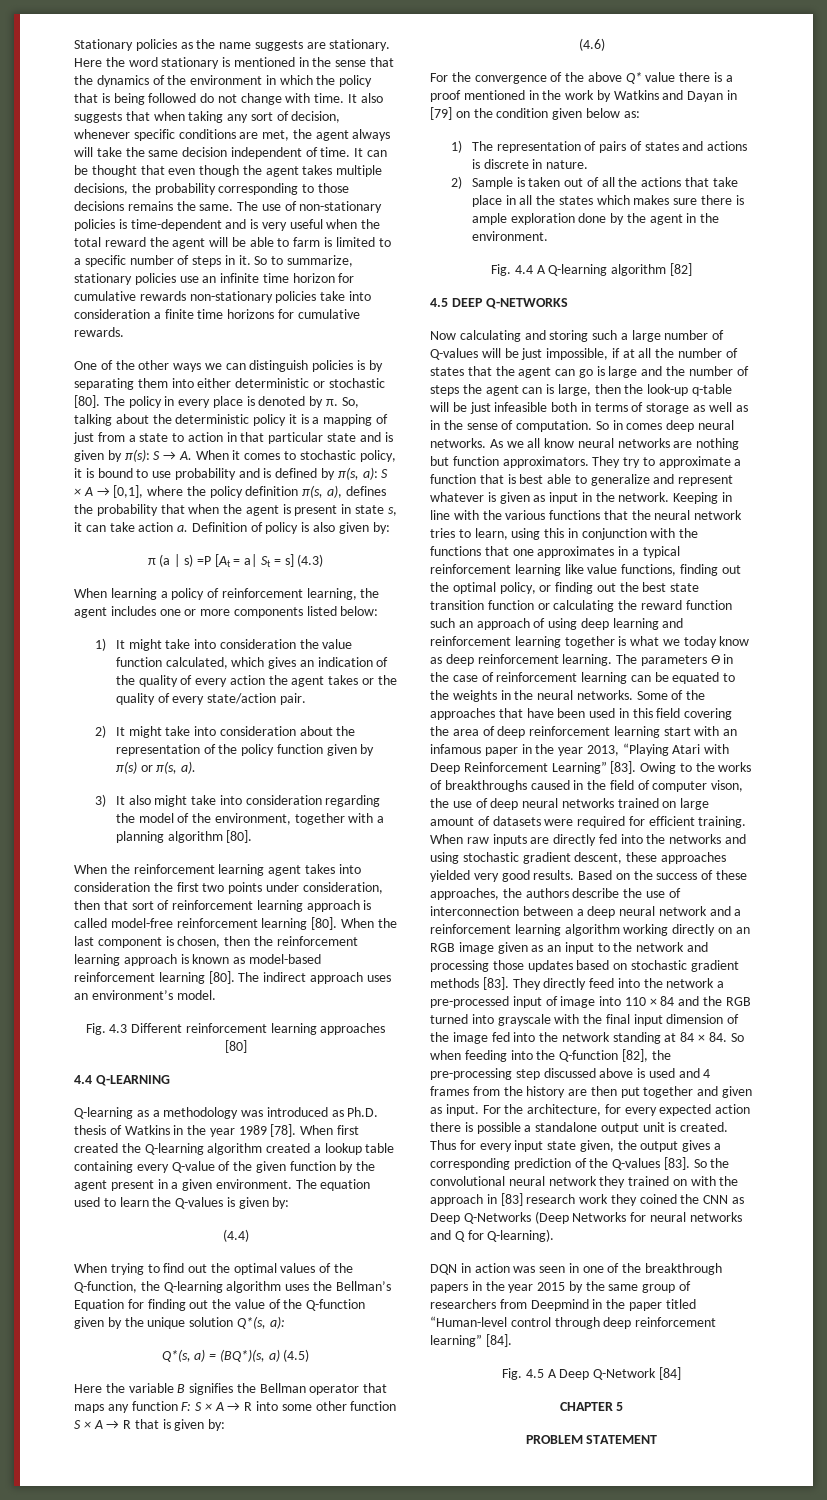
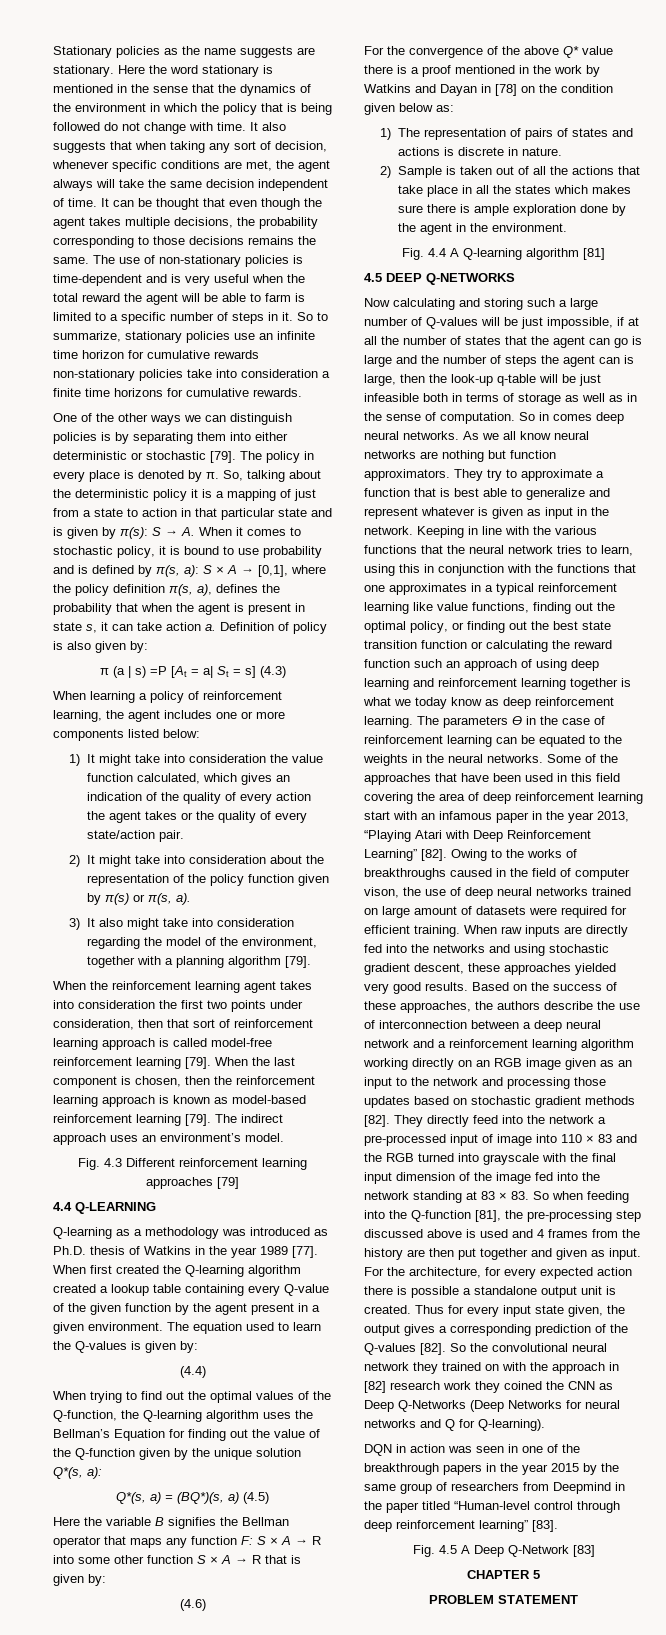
- One of the other ways we can distinguish policies is by separating them into either deterministic or stochastic [80].
+ One of the other ways we can distinguish policies is by separating them into either deterministic or stochastic [79].
- 3) It also might take into consideration regarding the model of the environment, together with a planning algorithm [80].
+ 3) It also might take into consideration regarding the model of the environment, together with a planning algorithm [79].
- When the reinforcement learning agent takes into consideration the first two points under consideration, then that sort of reinforcement learning approach is called model-free reinforcement learning [80].
+ When the reinforcement learning agent takes into consideration the first two points under consideration, then that sort of reinforcement learning approach is called model-free reinforcement learning [79].
- When the last component is chosen, then the reinforcement learning approach is known as model-based reinforcement learning [80].
+ When the last component is chosen, then the reinforcement learning approach is known as model-based reinforcement learning [79].
- Fig. 4.3 Different reinforcement learning approaches [80]
+ Fig. 4.3 Different reinforcement learning approaches [79]
- Q-learning as a methodology was introduced as Ph.D. thesis of Watkins in the year 1989 [78].
+ Q-learning as a methodology was introduced as Ph.D. thesis of Watkins in the year 1989 [77].
- For the convergence of the above Q* value there is a proof mentioned in the work by Watkins and Dayan in [79] on the condition given below as:
+ For the convergence of the above Q* value there is a proof mentioned in the work by Watkins and Dayan in [78] on the condition given below as:
- Fig. 4.4 A Q-learning algorithm [82]
+ Fig. 4.4 A Q-learning algorithm [81]
- Some of the approaches that have been used in this field covering the area of deep reinforcement learning start with an infamous paper in the year 2013, “Playing Atari with Deep Reinforcement Learning” [83].
+ Some of the approaches that have been used in this field covering the area of deep reinforcement learning start with an infamous paper in the year 2013, “Playing Atari with Deep Reinforcement Learning” [82].
- Based on the success of these approaches, the authors describe the use of interconnection between a deep neural network and a reinforcement learning algorithm working directly on an RGB image given as an input to the network and processing those updates based on stochastic gradient methods [83].
+ Based on the success of these approaches, the authors describe the use of interconnection between a deep neural network and a reinforcement learning algorithm working directly on an RGB image given as an input to the network and processing those updates based on stochastic gradient methods [82].
- They directly feed into the network a pre-processed input of image into 110 × 84 and the RGB turned into grayscale with the final input dimension of the image fed into the network standing at 84 × 84. So when feeding into the Q-function [82], the pre-processing step discussed above is used and 4 frames from the history are then put together and given as input.
+ They directly feed into the network a pre-processed input of image into 110 × 83 and the RGB turned into grayscale with the final input dimension of the image fed into the network standing at 83 × 83. So when feeding into the Q-function [81], the pre-processing step discussed above is used and 4 frames from the history are then put together and given as input.
- Thus for every input state given, the output gives a corresponding prediction of the Q-values [83].
+ Thus for every input state given, the output gives a corresponding prediction of the Q-values [82].
- So the convolutional neural network they trained on with the approach in [83] research work they coined the CNN as Deep Q-Networks (Deep Networks for neural networks and Q for Q-learning).
+ So the convolutional neural network they trained on with the approach in [82] research work they coined the CNN as Deep Q-Networks (Deep Networks for neural networks and Q for Q-learning).
- DQN in action was seen in one of the breakthrough papers in the year 2015 by the same group of researchers from Deepmind in the paper titled “Human-level control through deep reinforcement learning” [84].
+ DQN in action was seen in one of the breakthrough papers in the year 2015 by the same group of researchers from Deepmind in the paper titled “Human-level control through deep reinforcement learning” [83].
- Fig. 4.5 A Deep Q-Network [84]
+ Fig. 4.5 A Deep Q-Network [83]

